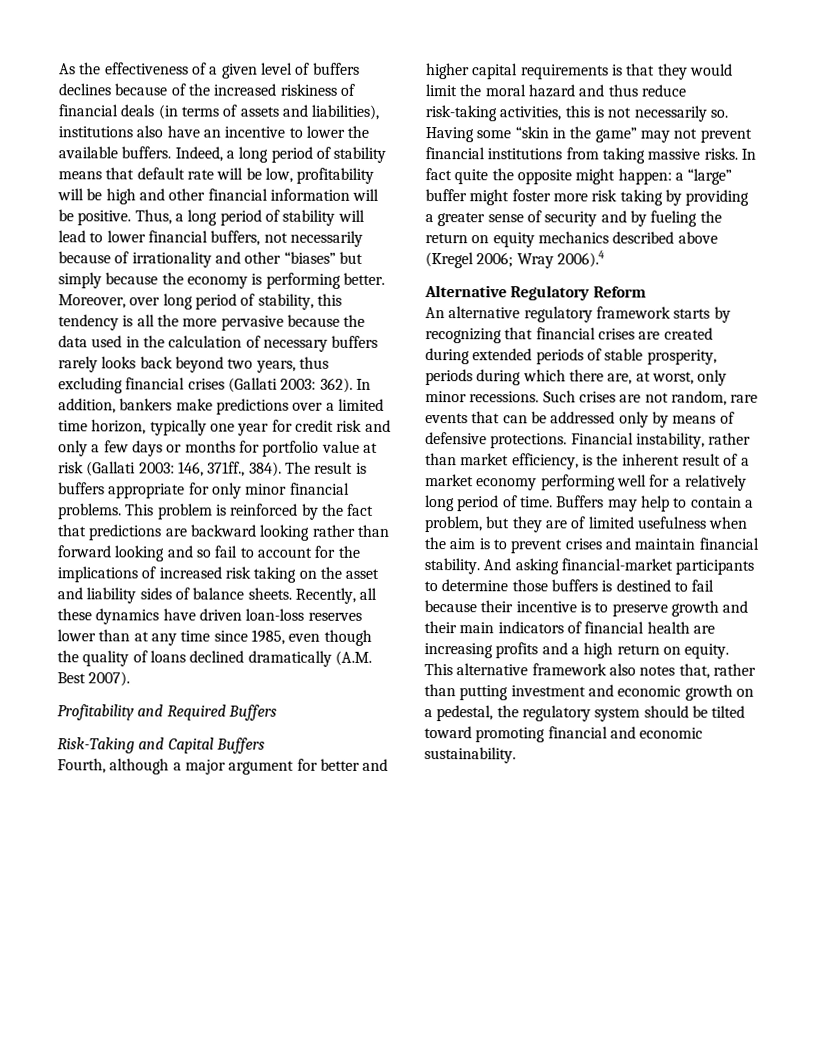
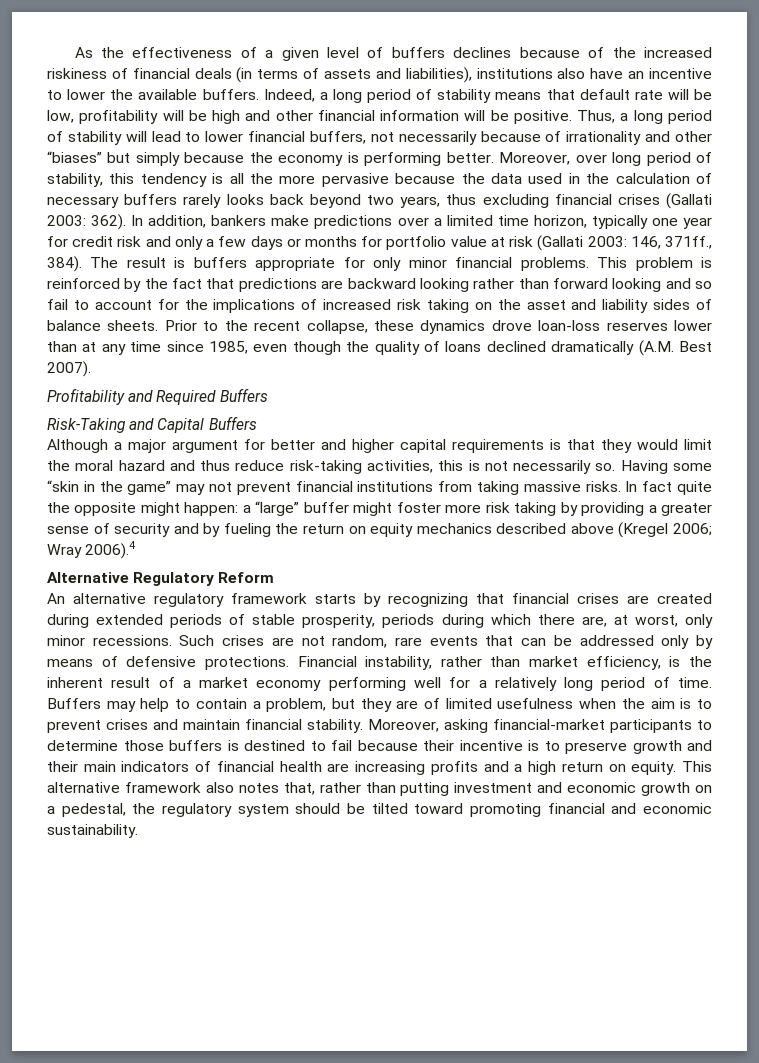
- Recently, all these dynamics have driven loan-loss reserves lower than at any time since 1985, even though the quality of loans declined dramatically (A.M. Best 2007).
+ Prior to the recent collapse, these dynamics drove loan-loss reserves lower than at any time since 1985, even though the quality of loans declined dramatically (A.M. Best 2007).
- Fourth, although a major argument for better and higher capital requirements is that they would limit the moral hazard and thus reduce risk-taking activities, this is not necessarily so.
+ Although a major argument for better and higher capital requirements is that they would limit the moral hazard and thus reduce risk-taking activities, this is not necessarily so.
- And asking financial-market participants to determine those buffers is destined to fail because their incentive is to preserve growth and their main indicators of financial health are increasing profits and a high return on equity.
+ Moreover, asking financial-market participants to determine those buffers is destined to fail because their incentive is to preserve growth and their main indicators of financial health are increasing profits and a high return on equity.

